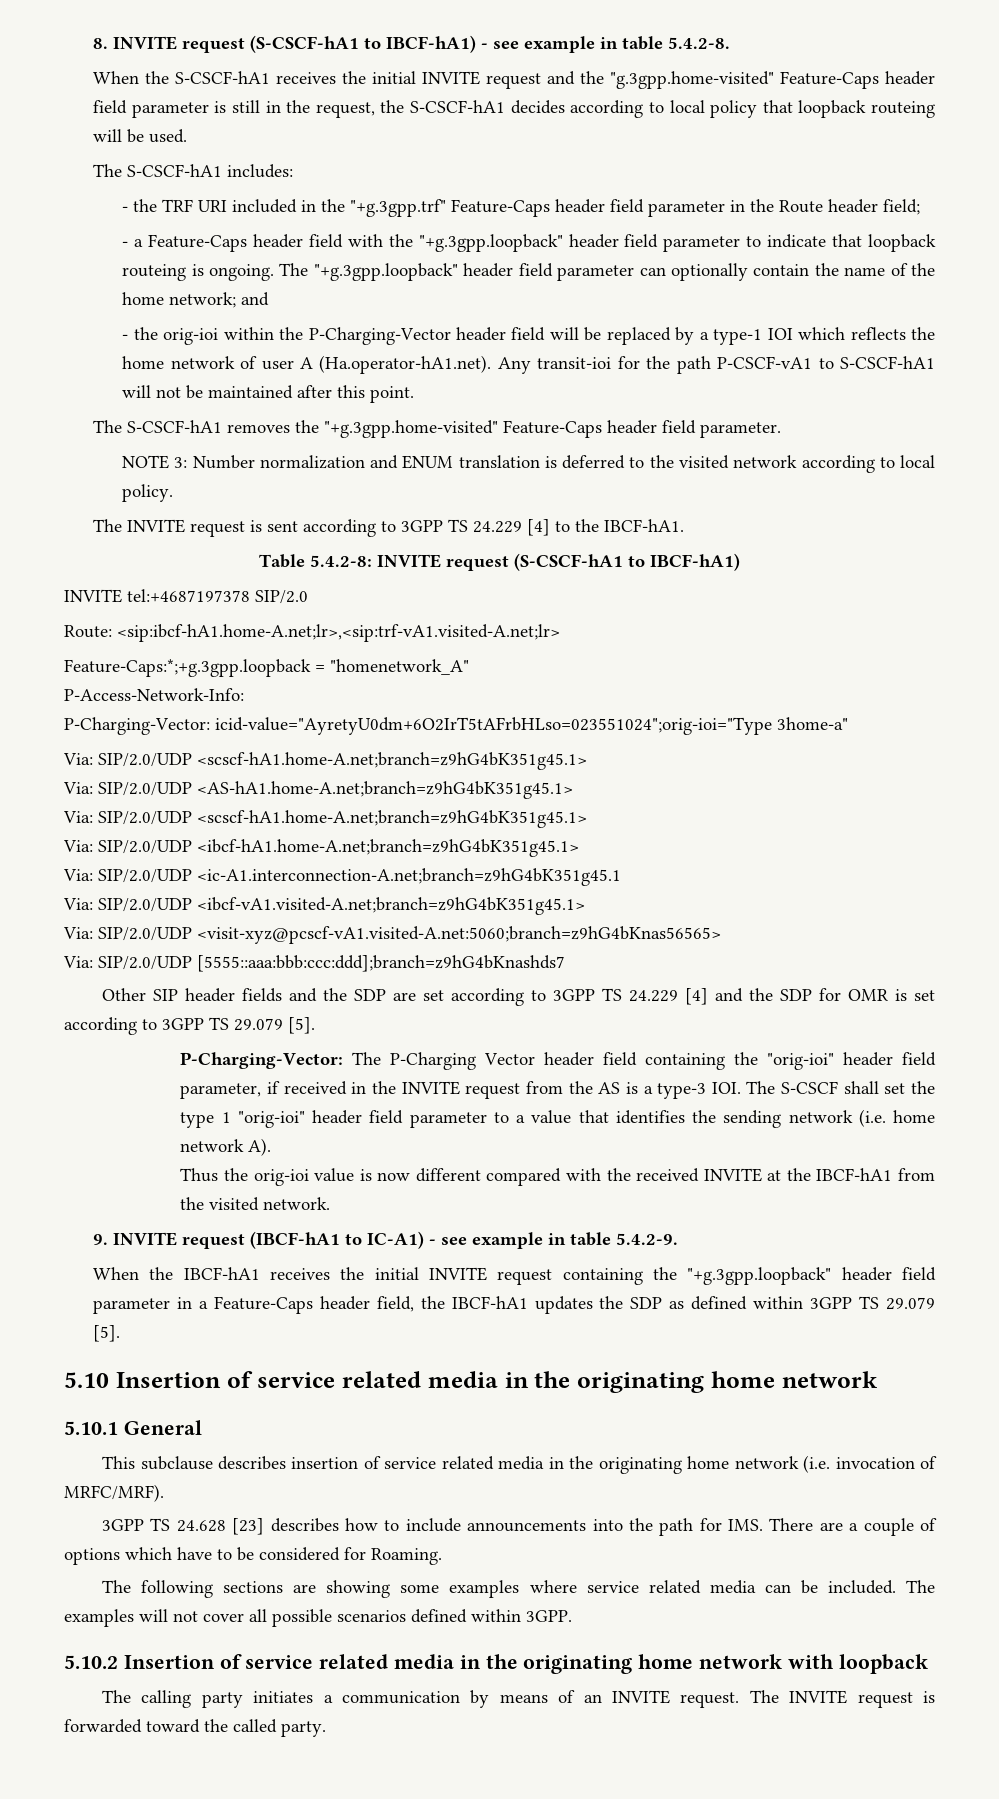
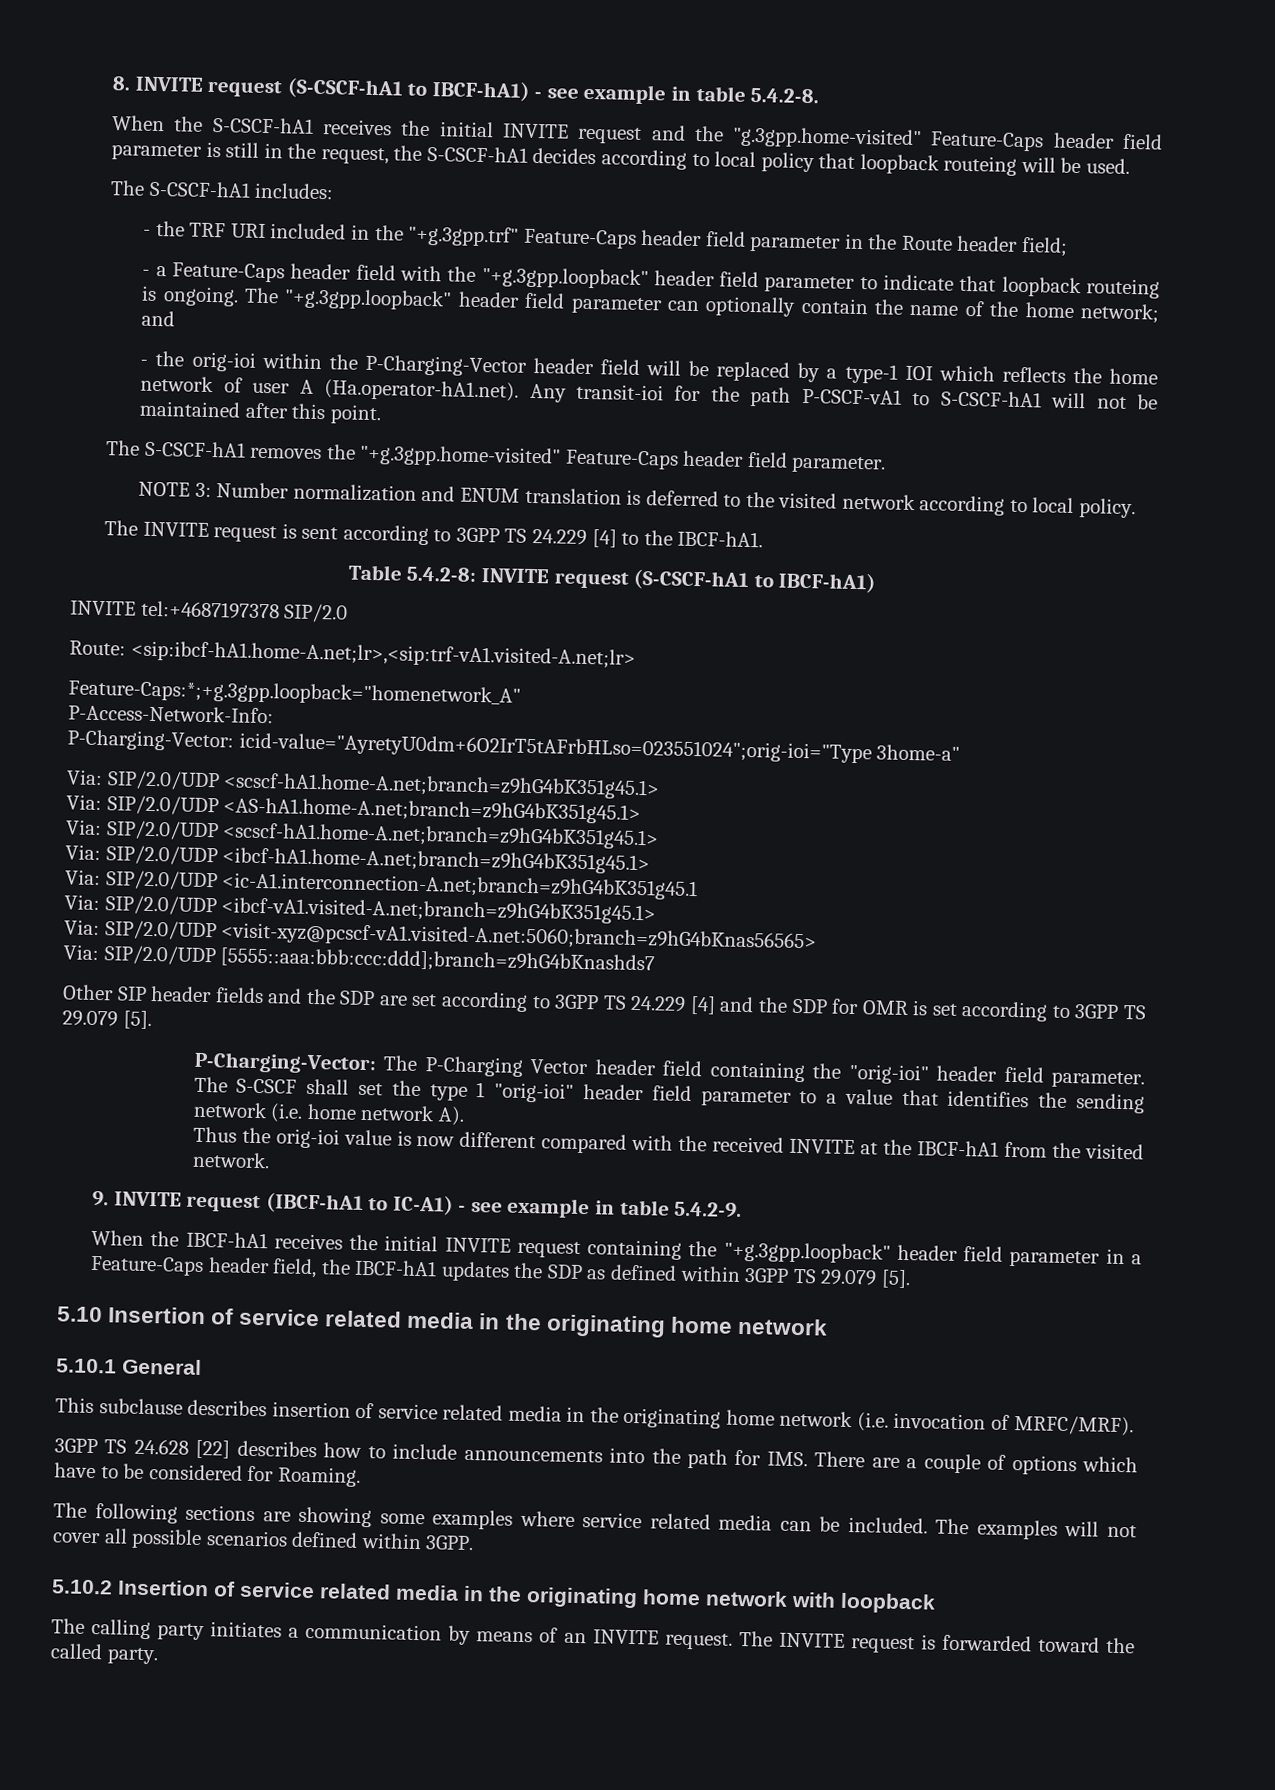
- Feature-Caps:*;+g.3gpp.loopback = "homenetwork_A"
+ Feature-Caps:*;+g.3gpp.loopback="homenetwork_A"
- P-Charging-Vector: The P-Charging Vector header field containing the "orig-ioi" header field parameter, if received in the INVITE request from the AS is a type-3 IOI. The S-CSCF shall set the type 1 "orig-ioi" header field parameter to a value that identifies the sending network (i.e. home network A).
+ P-Charging-Vector: The P-Charging Vector header field containing the "orig-ioi" header field parameter. The S-CSCF shall set the type 1 "orig-ioi" header field parameter to a value that identifies the sending network (i.e. home network A).
- 3GPP TS 24.628 [23] describes how to include announcements into the path for IMS. There are a couple of options which have to be considered for Roaming.
+ 3GPP TS 24.628 [22] describes how to include announcements into the path for IMS. There are a couple of options which have to be considered for Roaming.

